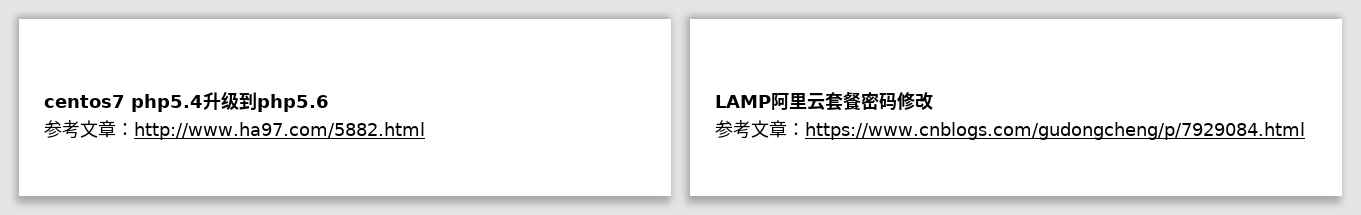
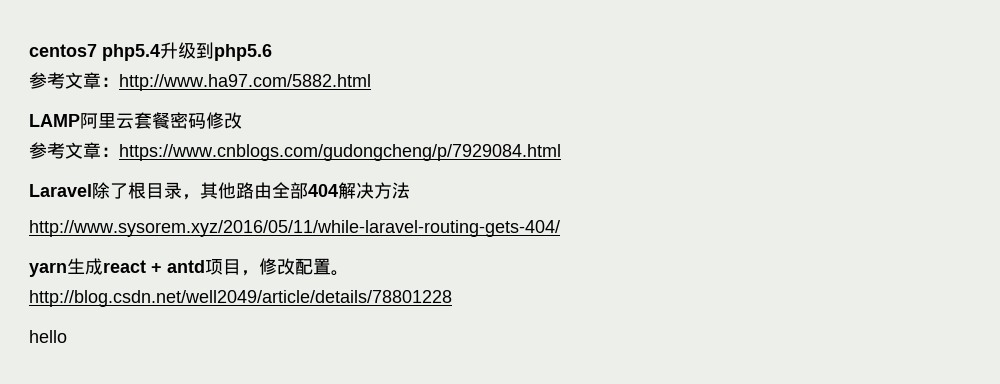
+ Laravel除了根目录，其他路由全部404解决方法
+ http://www.sysorem.xyz/2016/05/11/while-laravel-routing-gets-404/
+ yarn生成react + antd项目，修改配置。
+ http://blog.csdn.net/well2049/article/details/78801228
+ hello

